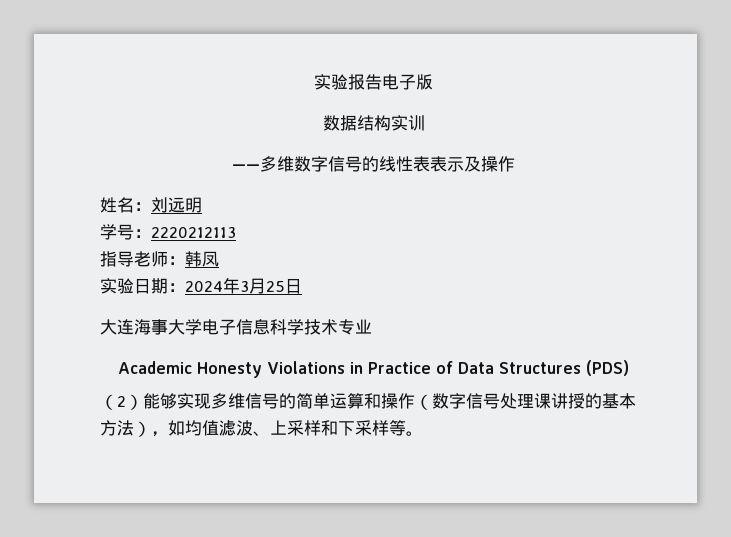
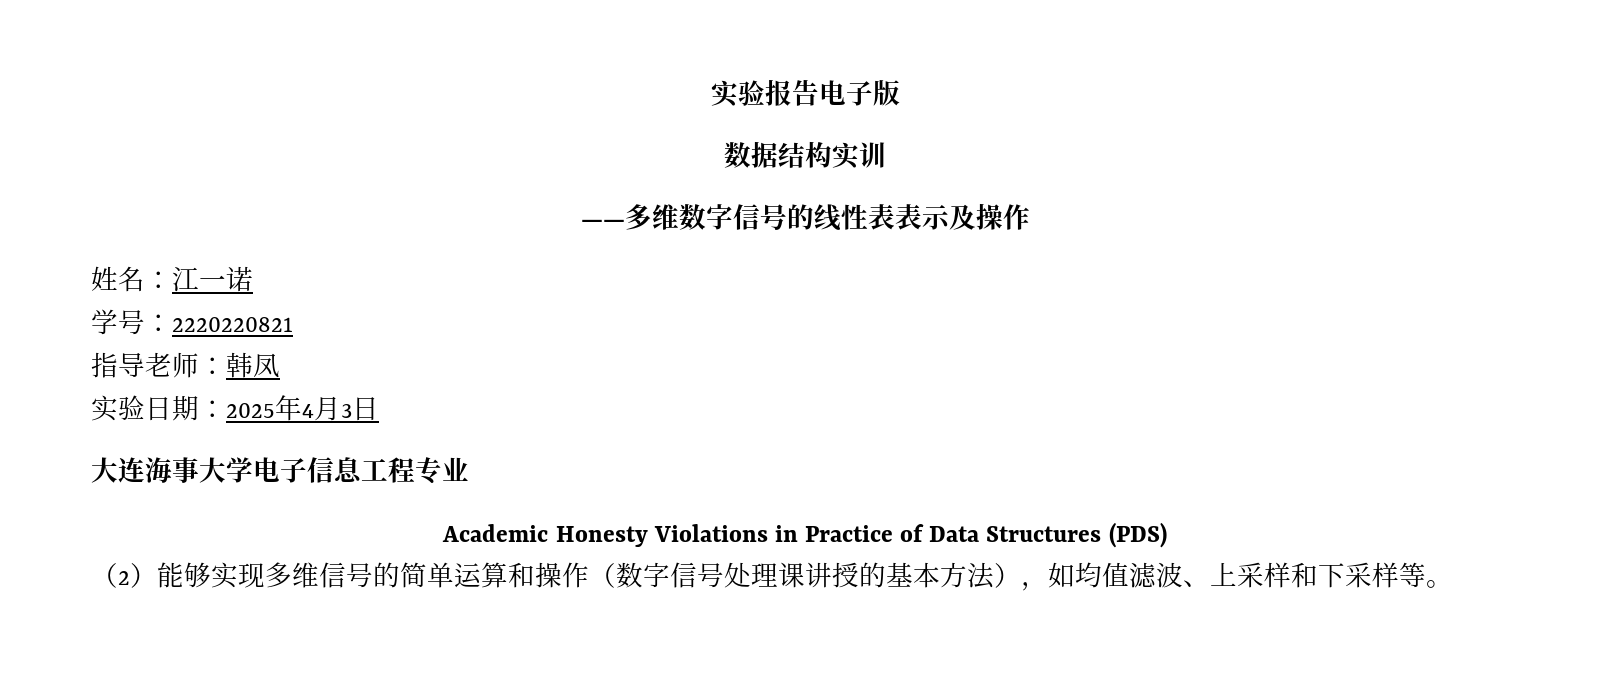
- 姓名：刘远明
+ 姓名：江一诺
- 学号：2220212113
+ 学号：2220220821
- 实验日期：2024年3月25日
+ 实验日期：2025年4月3日
- 大连海事大学电子信息科学技术专业
+ 大连海事大学电子信息工程专业

